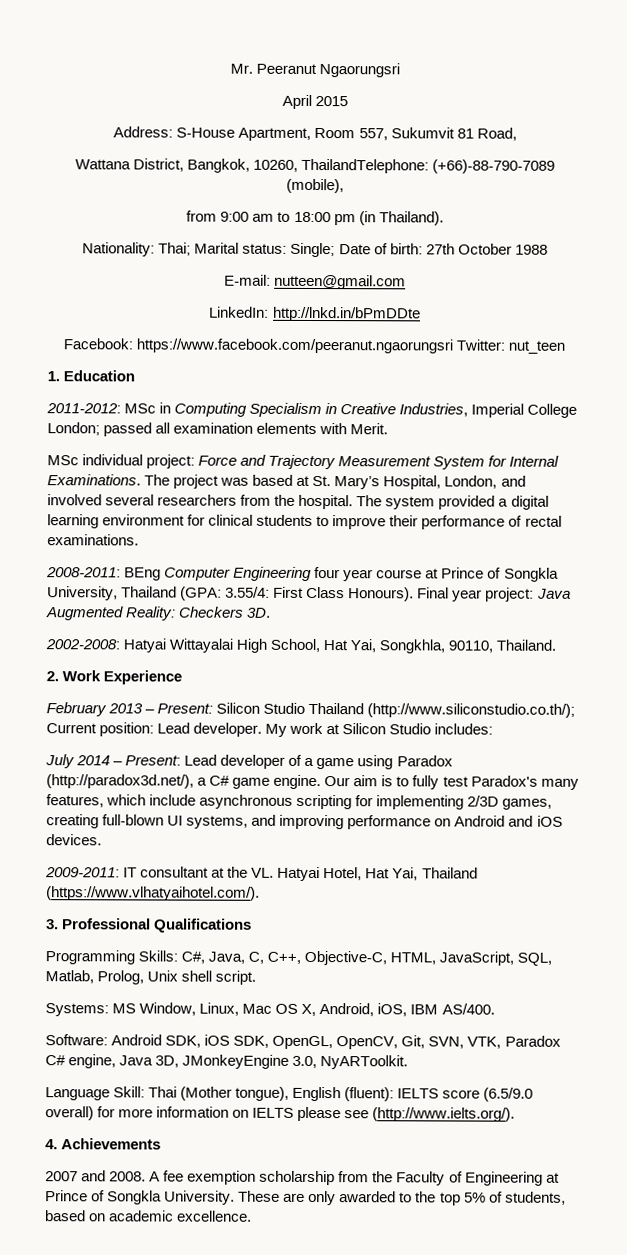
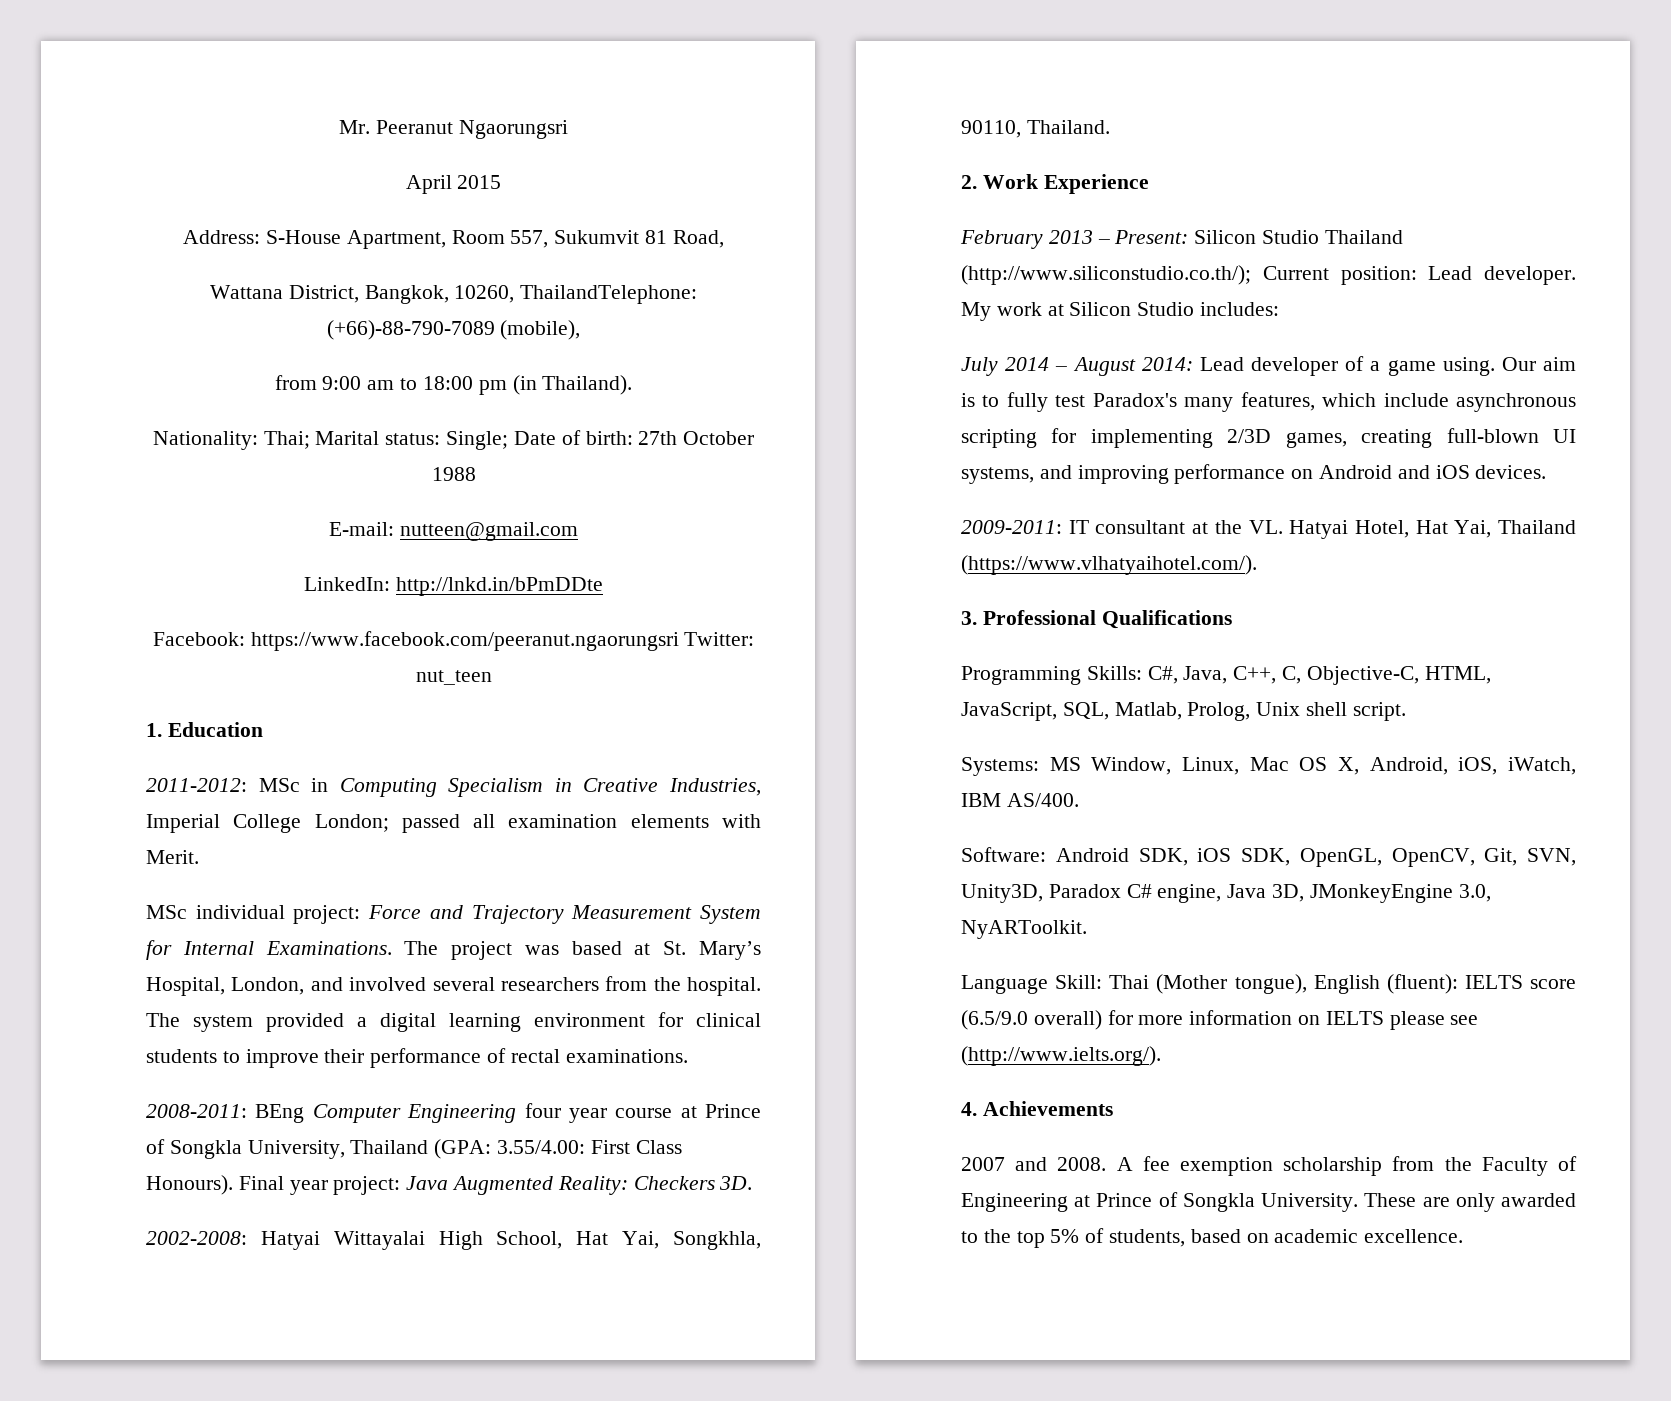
- 2008-2011: BEng Computer Engineering four year course at Prince of Songkla University, Thailand (GPA: 3.55/4: First Class Honours).
+ 2008-2011: BEng Computer Engineering four year course at Prince of Songkla University, Thailand (GPA: 3.55/4.00: First Class Honours).
- July 2014 – Present: Lead developer of a game using Paradox (http://paradox3d.net/), a C# game engine.
+ July 2014 – August 2014: Lead developer of a game using.
- Programming Skills: C#, Java, C, C++, Objective-C, HTML, JavaScript, SQL, Matlab, Prolog, Unix shell script.
+ Programming Skills: C#, Java, C++, C, Objective-C, HTML, JavaScript, SQL, Matlab, Prolog, Unix shell script.
- Systems: MS Window, Linux, Mac OS X, Android, iOS, IBM AS/400.
+ Systems: MS Window, Linux, Mac OS X, Android, iOS, iWatch, IBM AS/400.
- Software: Android SDK, iOS SDK, OpenGL, OpenCV, Git, SVN, VTK, Paradox C# engine, Java 3D, JMonkeyEngine 3.0, NyARToolkit.
+ Software: Android SDK, iOS SDK, OpenGL, OpenCV, Git, SVN, Unity3D, Paradox C# engine, Java 3D, JMonkeyEngine 3.0, NyARToolkit.

